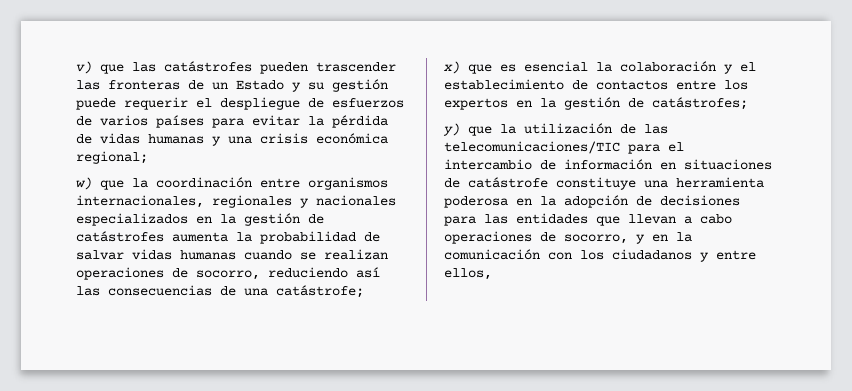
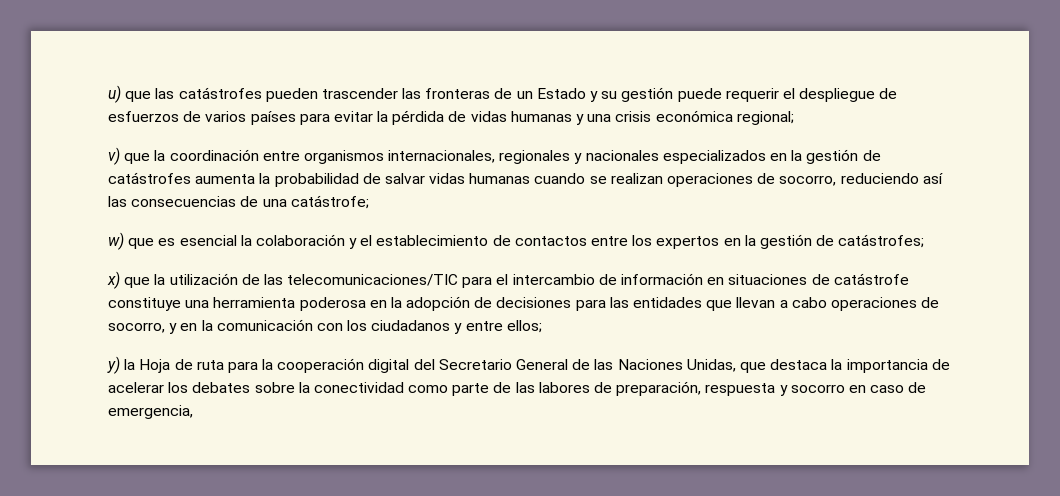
- v) que las catástrofes pueden trascender las fronteras de un Estado y su gestión puede requerir el despliegue de esfuerzos de varios países para evitar la pérdida de vidas humanas y una crisis económica regional;
+ u) que las catástrofes pueden trascender las fronteras de un Estado y su gestión puede requerir el despliegue de esfuerzos de varios países para evitar la pérdida de vidas humanas y una crisis económica regional;
- w) que la coordinación entre organismos internacionales, regionales y nacionales especializados en la gestión de catástrofes aumenta la probabilidad de salvar vidas humanas cuando se realizan operaciones de socorro, reduciendo así las consecuencias de una catástrofe;
+ v) que la coordinación entre organismos internacionales, regionales y nacionales especializados en la gestión de catástrofes aumenta la probabilidad de salvar vidas humanas cuando se realizan operaciones de socorro, reduciendo así las consecuencias de una catástrofe;
- x) que es esencial la colaboración y el establecimiento de contactos entre los expertos en la gestión de catástrofes;
+ w) que es esencial la colaboración y el establecimiento de contactos entre los expertos en la gestión de catástrofes;
- y) que la utilización de las telecomunicaciones/TIC para el intercambio de información en situaciones de catástrofe constituye una herramienta poderosa en la adopción de decisiones para las entidades que llevan a cabo operaciones de socorro, y en la comunicación con los ciudadanos y entre ellos,
+ x) que la utilización de las telecomunicaciones/TIC para el intercambio de información en situaciones de catástrofe constituye una herramienta poderosa en la adopción de decisiones para las entidades que llevan a cabo operaciones de socorro, y en la comunicación con los ciudadanos y entre ellos;
+ y) la Hoja de ruta para la cooperación digital del Secretario General de las Naciones Unidas, que destaca la importancia de acelerar los debates sobre la conectividad como parte de las labores de preparación, respuesta y socorro en caso de emergencia,

